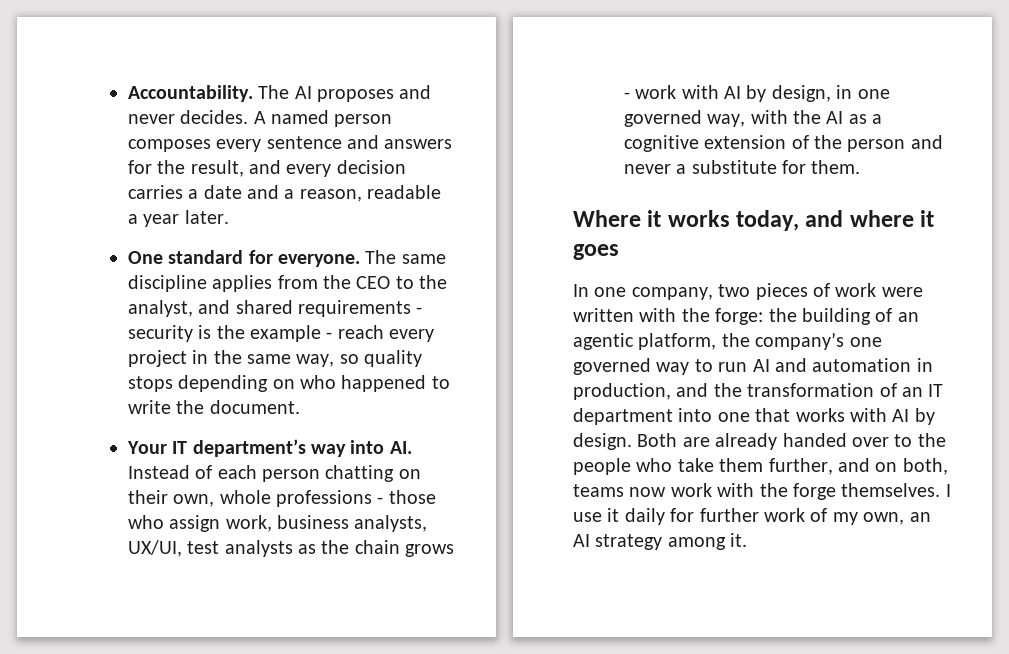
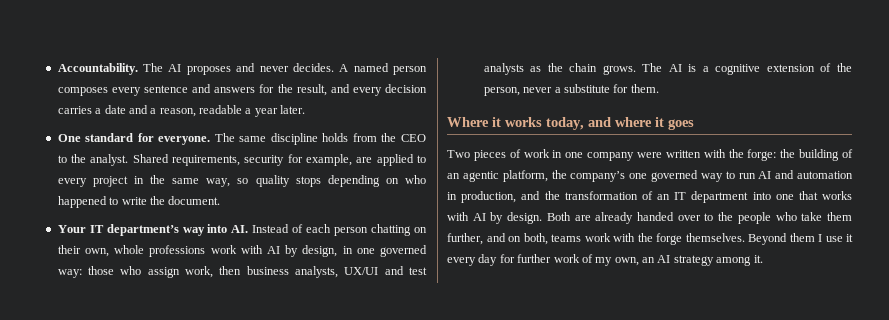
- The same discipline applies from the CEO to the analyst, and shared requirements - security is the example - reach every project in the same way, so quality stops depending on who happened to write the document.
+ The same discipline holds from the CEO to the analyst. Shared requirements, security for example, are applied to every project in the same way, so quality stops depending on who happened to write the document.
- Your IT department’s way into AI. Instead of each person chatting on their own, whole professions - those who assign work, business analysts, UX/UI, test analysts as the chain grows - work with AI by design, in one governed way, with the AI as a cognitive extension of the person and never a substitute for them.
+ Your IT department’s way into AI. Instead of each person chatting on their own, whole professions work with AI by design, in one governed way: those who assign work, then business analysts, UX/UI and test analysts as the chain grows. The AI is a cognitive extension of the person, never a substitute for them.
- In one company, two pieces of work were written with the forge: the building of an agentic platform, the company’s one governed way to run AI and automation in production, and the transformation of an IT department into one that works with AI by design.
+ Two pieces of work in one company were written with the forge: the building of an agentic platform, the company’s one governed way to run AI and automation in production, and the transformation of an IT department into one that works with AI by design.
- Both are already handed over to the people who take them further, and on both, teams now work with the forge themselves.
+ Both are already handed over to the people who take them further, and on both, teams work with the forge themselves.
- I use it daily for further work of my own, an AI strategy among it.
+ Beyond them I use it every day for further work of my own, an AI strategy among it.

